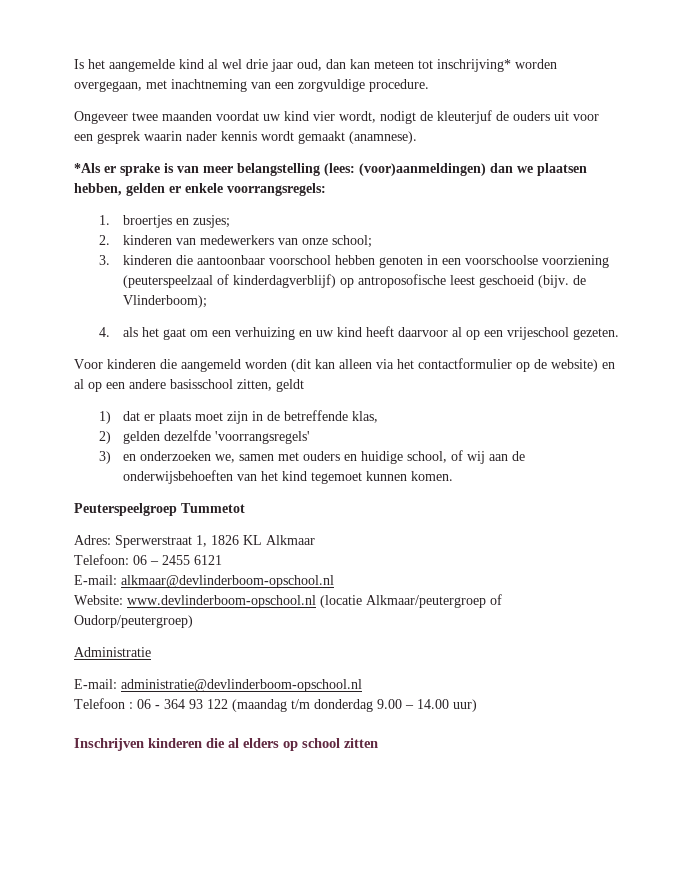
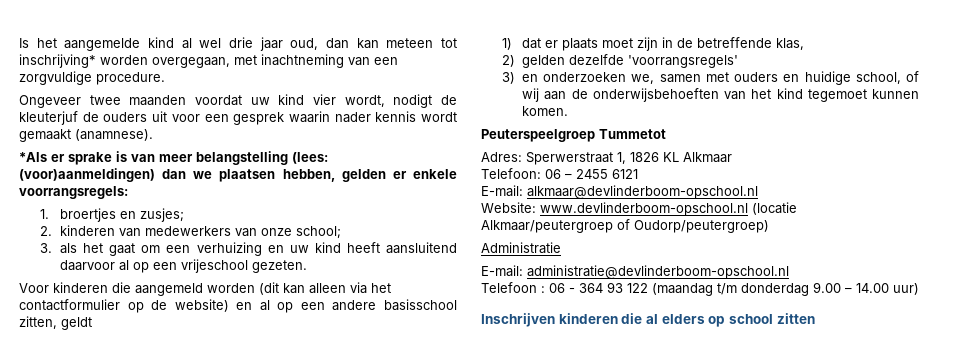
- 3. kinderen die aantoonbaar voorschool hebben genoten in een voorschoolse voorziening (peuterspeelzaal of kinderdagverblijf) op antroposofische leest geschoeid (bijv. de Vlinderboom);
- 4. als het gaat om een verhuizing en uw kind heeft daarvoor al op een vrijeschool gezeten.
+ 3. als het gaat om een verhuizing en uw kind heeft aansluitend daarvoor al op een vrijeschool gezeten.

